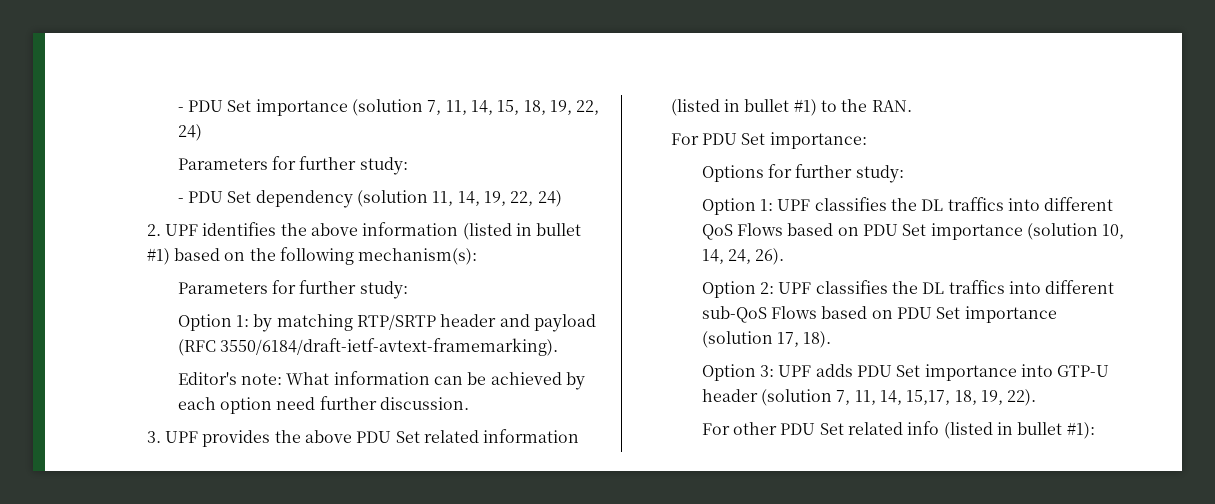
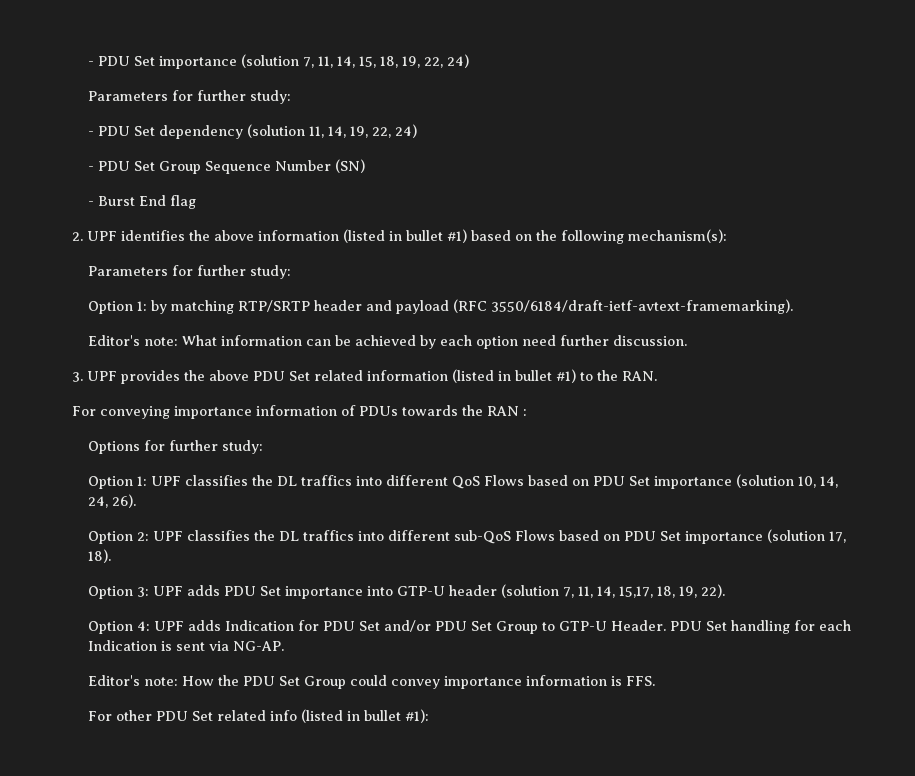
+ - PDU Set Group Sequence Number (SN)
+ - Burst End flag
- For PDU Set importance:
+ For conveying importance information of PDUs towards the RAN :
+ Option 4: UPF adds Indication for PDU Set and/or PDU Set Group to GTP-U Header. PDU Set handling for each Indication is sent via NG-AP.
+ Editor's note: How the PDU Set Group could convey importance information is FFS.

